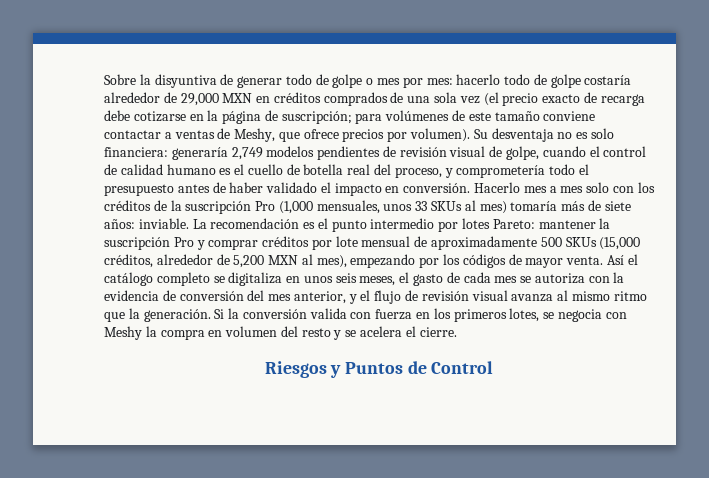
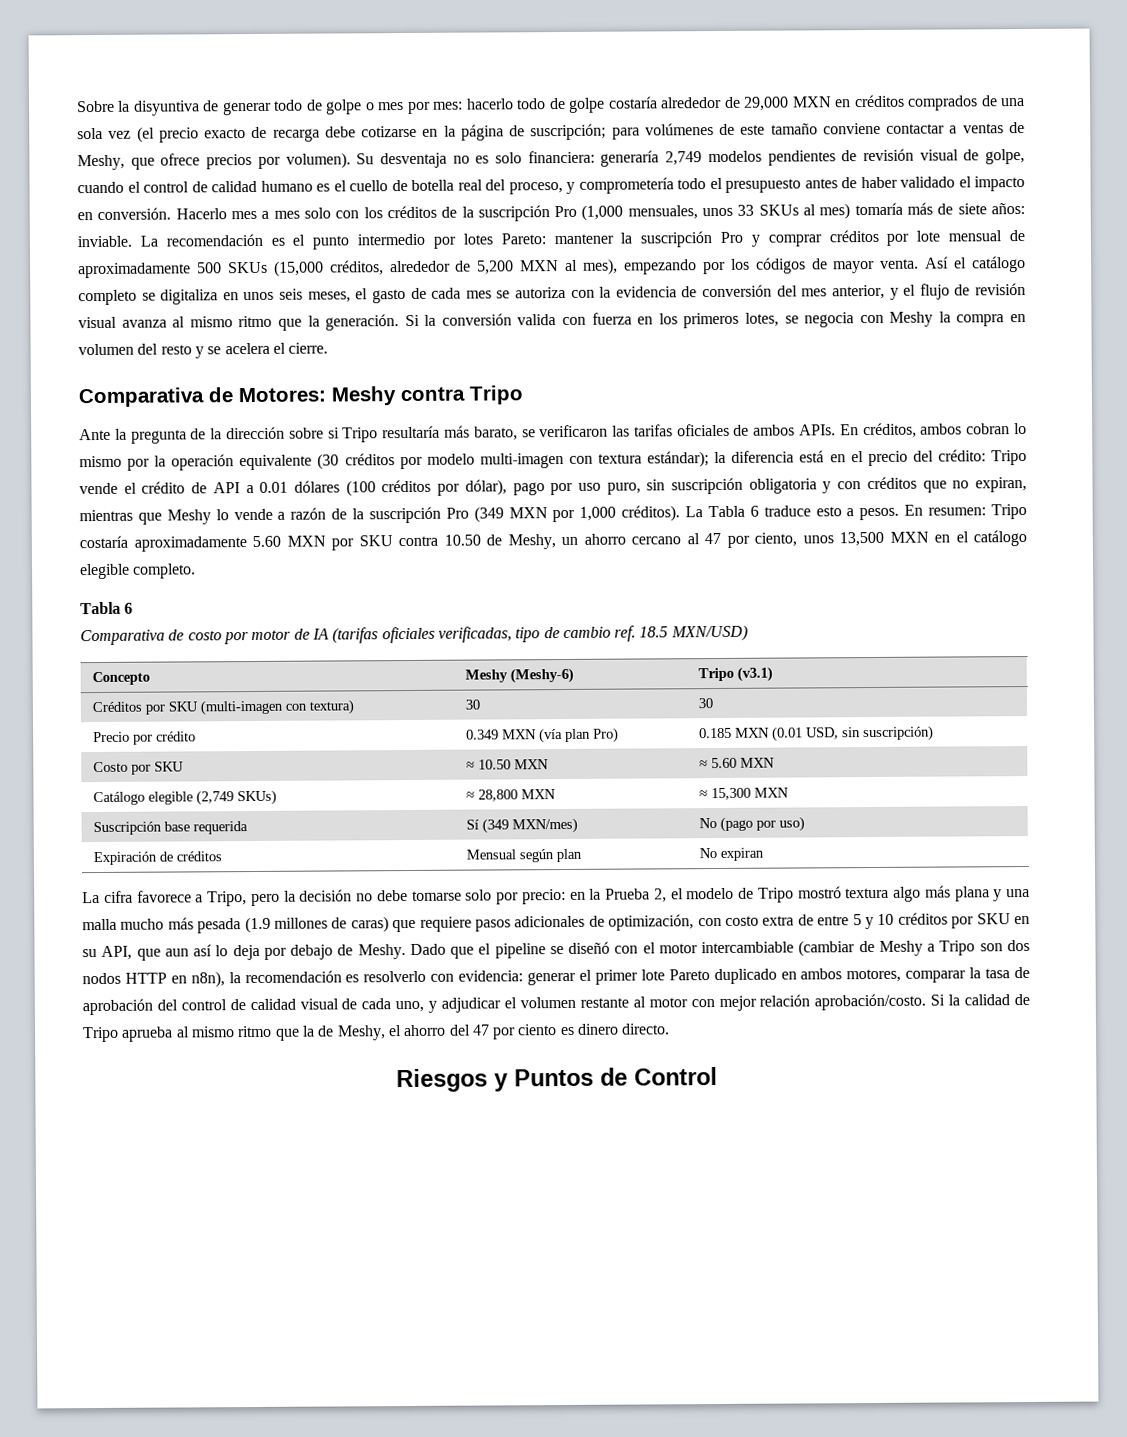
+ Comparativa de Motores: Meshy contra Tripo
+ Ante la pregunta de la dirección sobre si Tripo resultaría más barato, se verificaron las tarifas oficiales de ambos APIs. En créditos, ambos cobran lo mismo por la operación equivalente (30 créditos por modelo multi-imagen con textura estándar); la diferencia está en el precio del crédito: Tripo vende el crédito de API a 0.01 dólares (100 créditos por dólar), pago por uso puro, sin suscripción obligatoria y con créditos que no expiran, mientras que Meshy lo vende a razón de la suscripción Pro (349 MXN por 1,000 créditos). La Tabla 6 traduce esto a pesos. En resumen: Tripo costaría aproximadamente 5.60 MXN por SKU contra 10.50 de Meshy, un ahorro cercano al 47 por ciento, unos 13,500 MXN en el catálogo elegible completo.
+ Tabla 6
+ Comparativa de costo por motor de IA (tarifas oficiales verificadas, tipo de cambio ref. 18.5 MXN/USD)
+ Concepto | Meshy (Meshy-6) | Tripo (v3.1)
+ Créditos por SKU (multi-imagen con textura) | 30 | 30
+ Precio por crédito | 0.349 MXN (vía plan Pro) | 0.185 MXN (0.01 USD, sin suscripción)
+ Costo por SKU | ≈ 10.50 MXN | ≈ 5.60 MXN
+ Catálogo elegible (2,749 SKUs) | ≈ 28,800 MXN | ≈ 15,300 MXN
+ Suscripción base requerida | Sí (349 MXN/mes) | No (pago por uso)
+ Expiración de créditos | Mensual según plan | No expiran
+ La cifra favorece a Tripo, pero la decisión no debe tomarse solo por precio: en la Prueba 2, el modelo de Tripo mostró textura algo más plana y una malla mucho más pesada (1.9 millones de caras) que requiere pasos adicionales de optimización, con costo extra de entre 5 y 10 créditos por SKU en su API, que aun así lo deja por debajo de Meshy. Dado que el pipeline se diseñó con el motor intercambiable (cambiar de Meshy a Tripo son dos nodos HTTP en n8n), la recomendación es resolverlo con evidencia: generar el primer lote Pareto duplicado en ambos motores, comparar la tasa de aprobación del control de calidad visual de cada uno, y adjudicar el volumen restante al motor con mejor relación aprobación/costo. Si la calidad de Tripo aprueba al mismo ritmo que la de Meshy, el ahorro del 47 por ciento es dinero directo.

